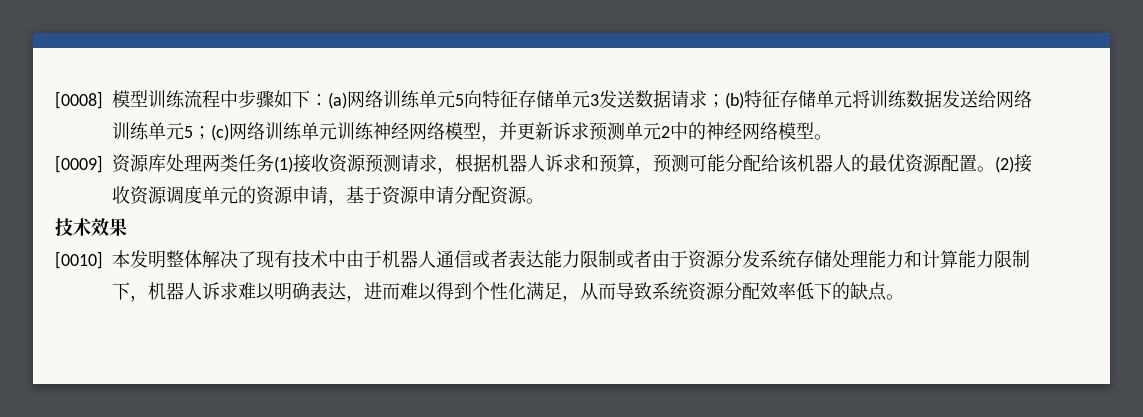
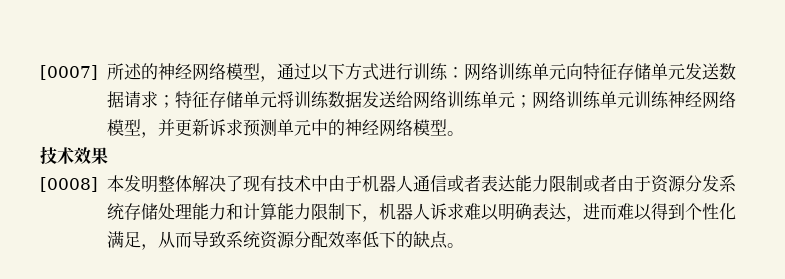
- [0008]模型训练流程中步骤如下：(a)网络训练单元5向特征存储单元3发送数据请求；(b)特征存储单元将训练数据发送给网络训练单元5；(c)网络训练单元训练神经网络模型，并更新诉求预测单元2中的神经网络模型。
+ [0007]所述的神经网络模型，通过以下方式进行训练：网络训练单元向特征存储单元发送数据请求；特征存储单元将训练数据发送给网络训练单元；网络训练单元训练神经网络模型，并更新诉求预测单元中的神经网络模型。
- [0009]资源库处理两类任务(1)接收资源预测请求，根据机器人诉求和预算，预测可能分配给该机器人的最优资源配置。(2)接收资源调度单元的资源申请，基于资源申请分配资源。
- [0010]本发明整体解决了现有技术中由于机器人通信或者表达能力限制或者由于资源分发系统存储处理能力和计算能力限制下，机器人诉求难以明确表达，进而难以得到个性化满足，从而导致系统资源分配效率低下的缺点。
+ [0008]本发明整体解决了现有技术中由于机器人通信或者表达能力限制或者由于资源分发系统存储处理能力和计算能力限制下，机器人诉求难以明确表达，进而难以得到个性化满足，从而导致系统资源分配效率低下的缺点。

